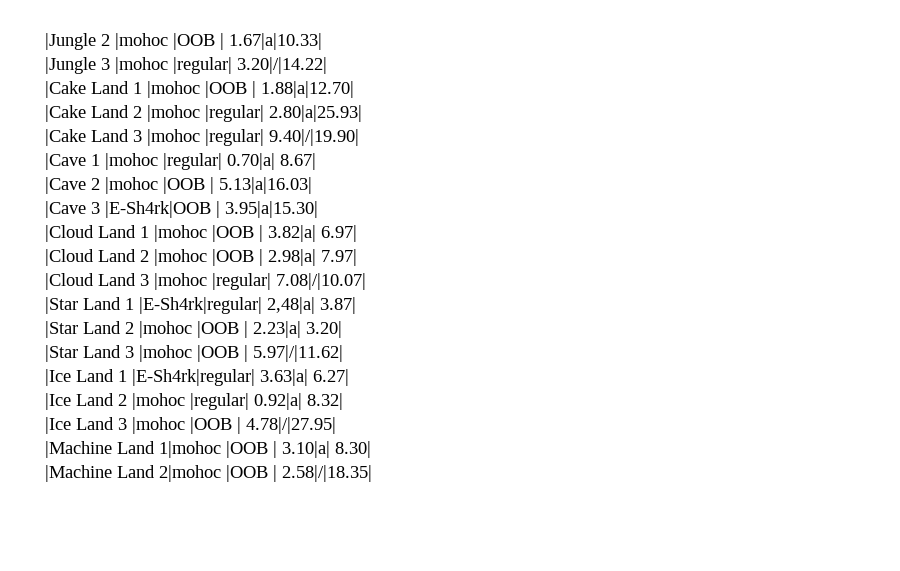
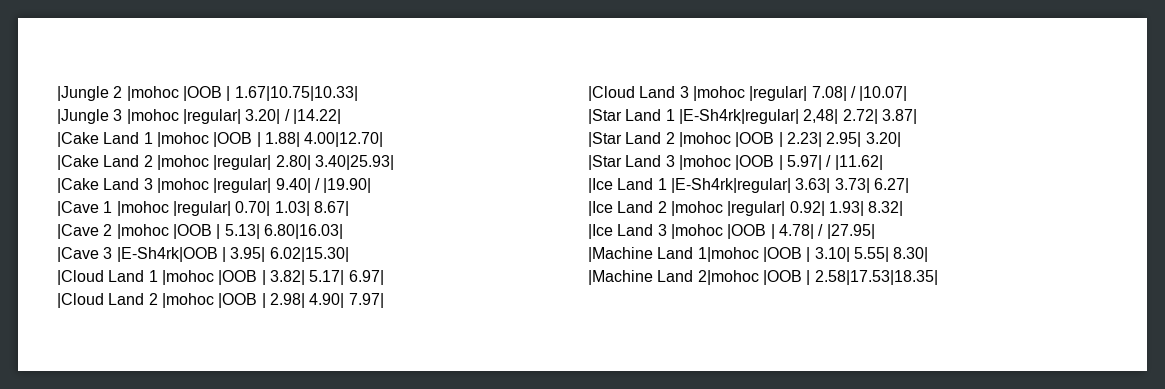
- |Jungle 2 |mohoc |OOB | 1.67|a|10.33|
+ |Jungle 2 |mohoc |OOB | 1.67|10.75|10.33|
- |Jungle 3 |mohoc |regular| 3.20|/|14.22|
+ |Jungle 3 |mohoc |regular| 3.20| / |14.22|
- |Cake Land 1 |mohoc |OOB | 1.88|a|12.70|
+ |Cake Land 1 |mohoc |OOB | 1.88| 4.00|12.70|
- |Cake Land 2 |mohoc |regular| 2.80|a|25.93|
+ |Cake Land 2 |mohoc |regular| 2.80| 3.40|25.93|
- |Cake Land 3 |mohoc |regular| 9.40|/|19.90|
+ |Cake Land 3 |mohoc |regular| 9.40| / |19.90|
- |Cave 1 |mohoc |regular| 0.70|a| 8.67|
+ |Cave 1 |mohoc |regular| 0.70| 1.03| 8.67|
- |Cave 2 |mohoc |OOB | 5.13|a|16.03|
+ |Cave 2 |mohoc |OOB | 5.13| 6.80|16.03|
- |Cave 3 |E-Sh4rk|OOB | 3.95|a|15.30|
+ |Cave 3 |E-Sh4rk|OOB | 3.95| 6.02|15.30|
- |Cloud Land 1 |mohoc |OOB | 3.82|a| 6.97|
+ |Cloud Land 1 |mohoc |OOB | 3.82| 5.17| 6.97|
- |Cloud Land 2 |mohoc |OOB | 2.98|a| 7.97|
+ |Cloud Land 2 |mohoc |OOB | 2.98| 4.90| 7.97|
- |Cloud Land 3 |mohoc |regular| 7.08|/|10.07|
+ |Cloud Land 3 |mohoc |regular| 7.08| / |10.07|
- |Star Land 1 |E-Sh4rk|regular| 2,48|a| 3.87|
+ |Star Land 1 |E-Sh4rk|regular| 2,48| 2.72| 3.87|
- |Star Land 2 |mohoc |OOB | 2.23|a| 3.20|
+ |Star Land 2 |mohoc |OOB | 2.23| 2.95| 3.20|
- |Star Land 3 |mohoc |OOB | 5.97|/|11.62|
+ |Star Land 3 |mohoc |OOB | 5.97| / |11.62|
- |Ice Land 1 |E-Sh4rk|regular| 3.63|a| 6.27|
+ |Ice Land 1 |E-Sh4rk|regular| 3.63| 3.73| 6.27|
- |Ice Land 2 |mohoc |regular| 0.92|a| 8.32|
+ |Ice Land 2 |mohoc |regular| 0.92| 1.93| 8.32|
- |Ice Land 3 |mohoc |OOB | 4.78|/|27.95|
+ |Ice Land 3 |mohoc |OOB | 4.78| / |27.95|
- |Machine Land 1|mohoc |OOB | 3.10|a| 8.30|
+ |Machine Land 1|mohoc |OOB | 3.10| 5.55| 8.30|
- |Machine Land 2|mohoc |OOB | 2.58|/|18.35|
+ |Machine Land 2|mohoc |OOB | 2.58|17.53|18.35|

